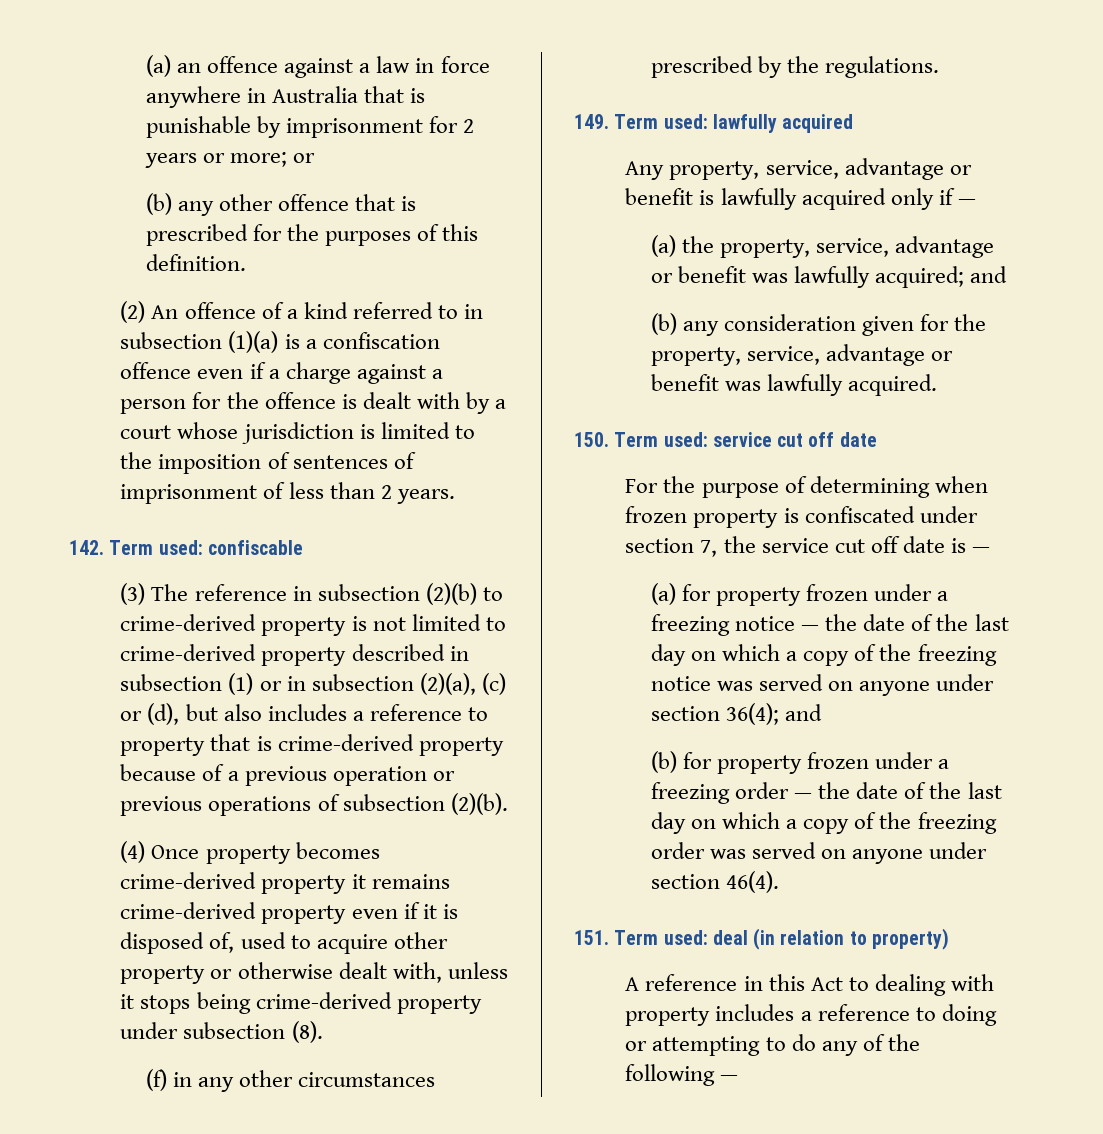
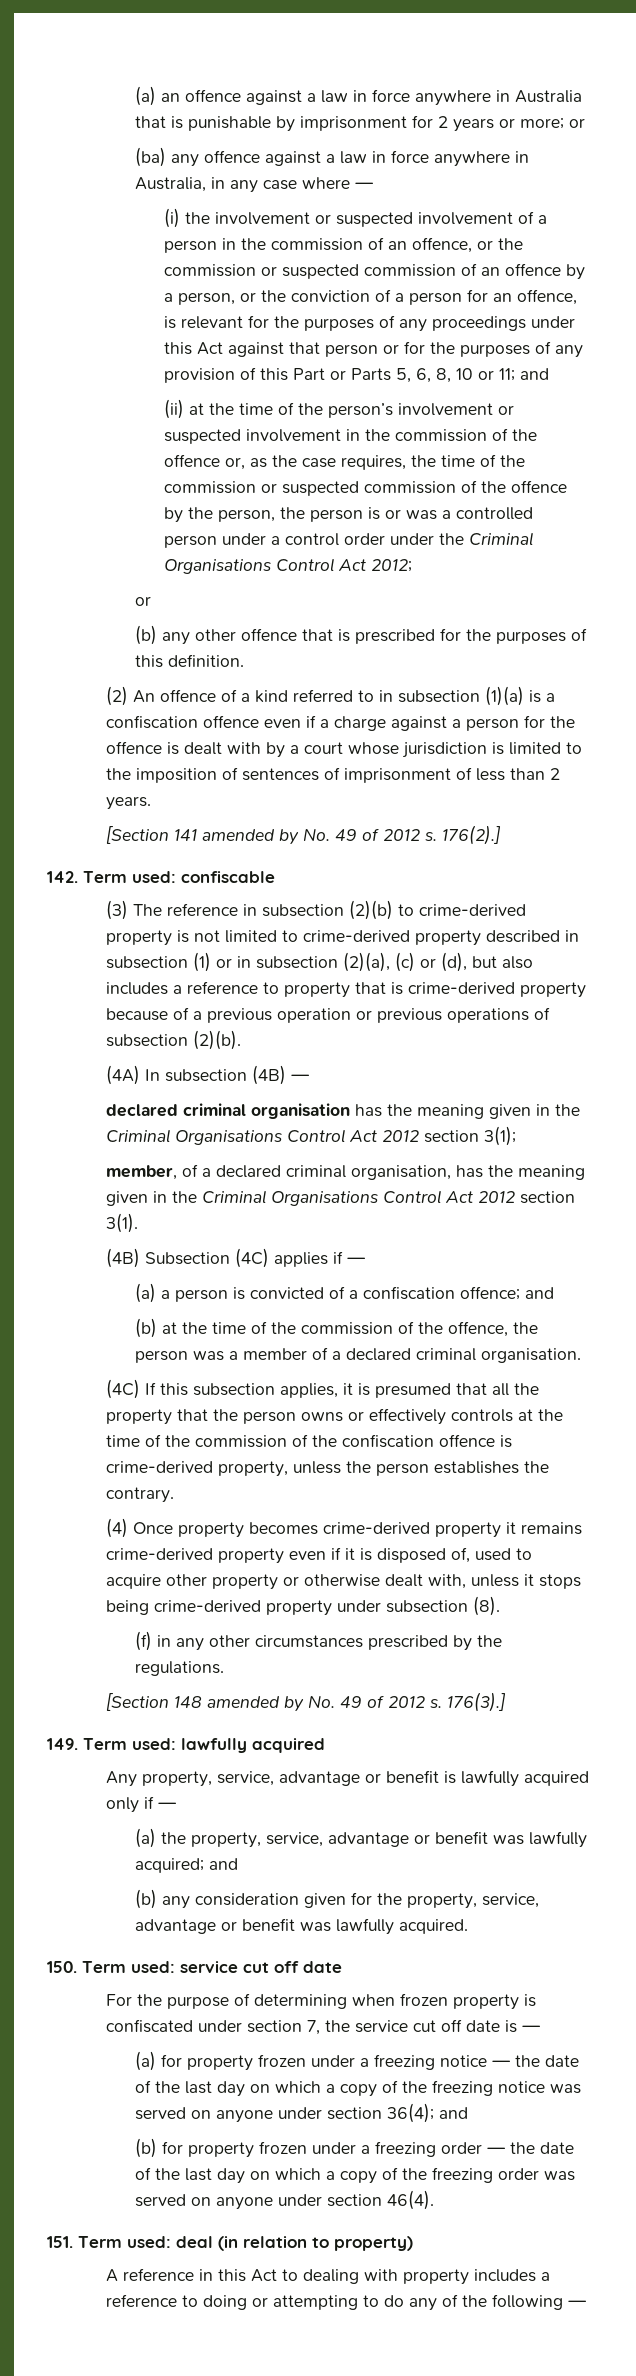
+ (ba) any offence against a law in force anywhere in Australia, in any case where —
+ (i) the involvement or suspected involvement of a person in the commission of an offence, or the commission or suspected commission of an offence by a person, or the conviction of a person for an offence, is relevant for the purposes of any proceedings under this Act against that person or for the purposes of any provision of this Part or Parts 5, 6, 8, 10 or 11; and
+ (ii) at the time of the person’s involvement or suspected involvement in the commission of the offence or, as the case requires, the time of the commission or suspected commission of the offence by the person, the person is or was a controlled person under a control order under the Criminal Organisations Control Act 2012;
+ or
+ [Section 141 amended by No. 49 of 2012 s. 176(2).]
+ (4A) In subsection (4B) —
+ declared criminal organisation has the meaning given in the Criminal Organisations Control Act 2012 section 3(1);
+ member, of a declared criminal organisation, has the meaning given in the Criminal Organisations Control Act 2012 section 3(1).
+ (4B) Subsection (4C) applies if —
+ (a) a person is convicted of a confiscation offence; and
+ (b) at the time of the commission of the offence, the person was a member of a declared criminal organisation.
+ (4C) If this subsection applies, it is presumed that all the property that the person owns or effectively controls at the time of the commission of the confiscation offence is crime-derived property, unless the person establishes the contrary.
+ [Section 148 amended by No. 49 of 2012 s. 176(3).]

